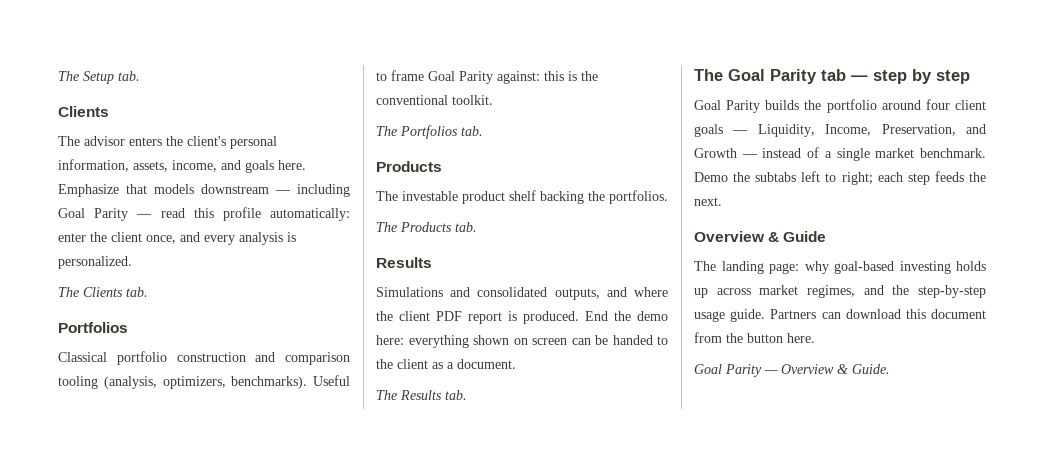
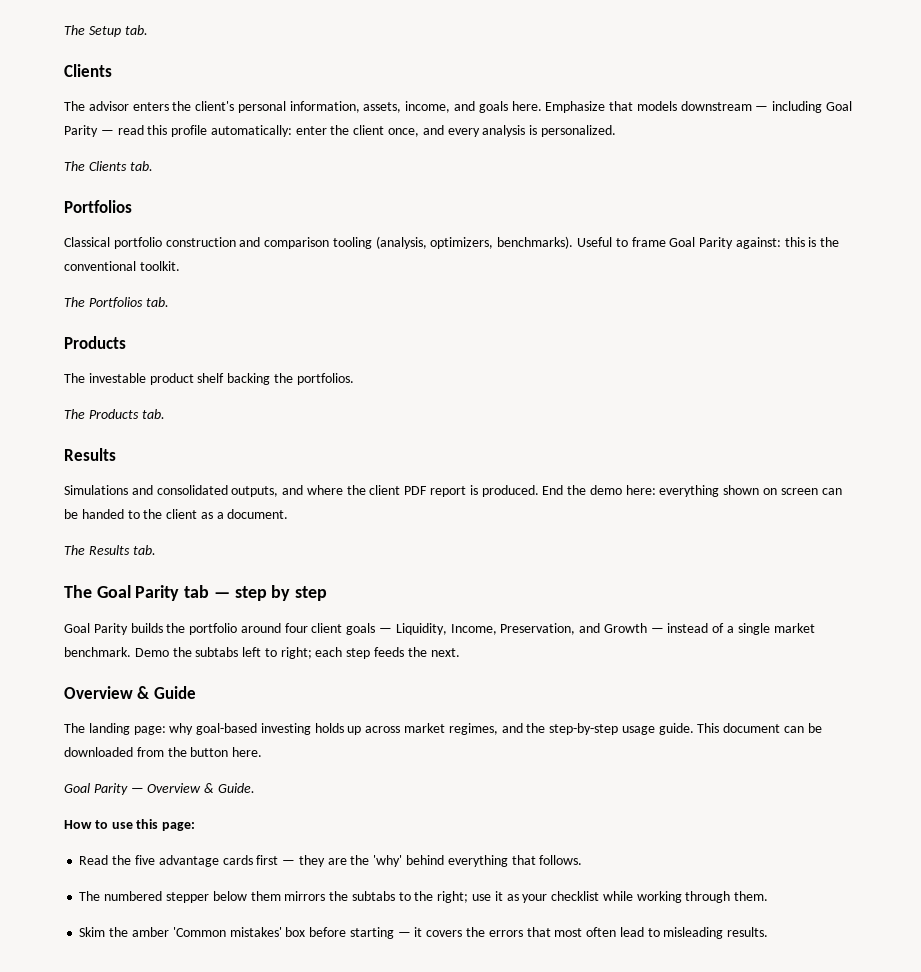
- Partners can download this document from the button here.
+ This document can be downloaded from the button here.
+ How to use this page:
+ Read the five advantage cards first — they are the 'why' behind everything that follows.
+ The numbered stepper below them mirrors the subtabs to the right; use it as your checklist while working through them.
+ Skim the amber 'Common mistakes' box before starting — it covers the errors that most often lead to misleading results.

